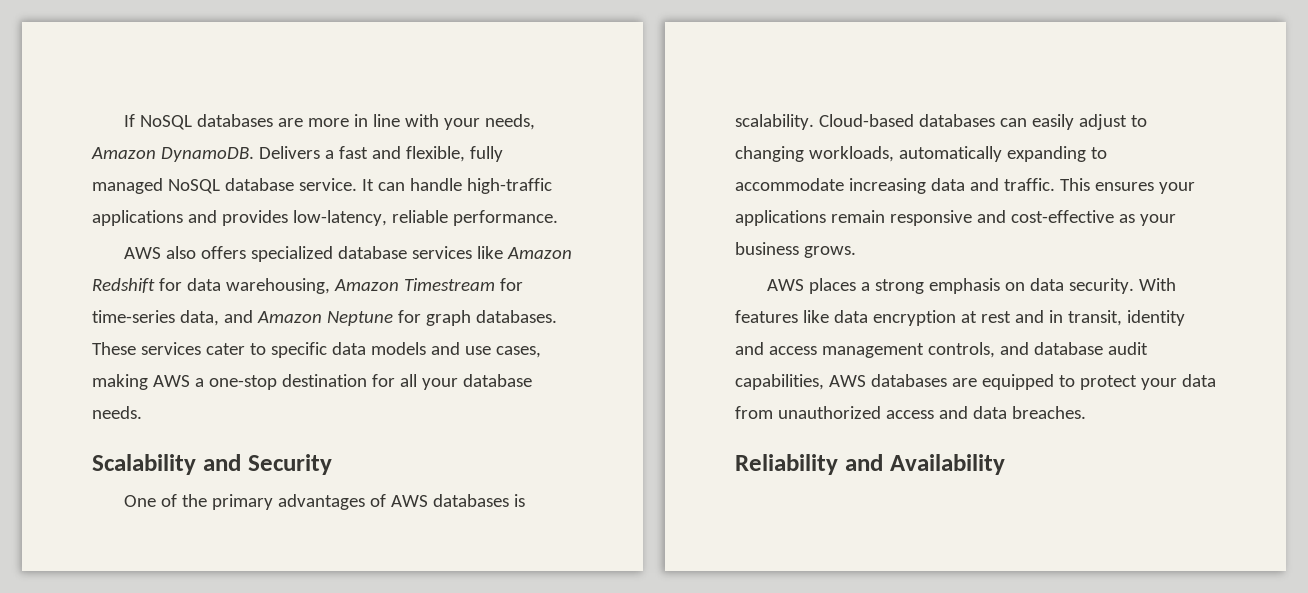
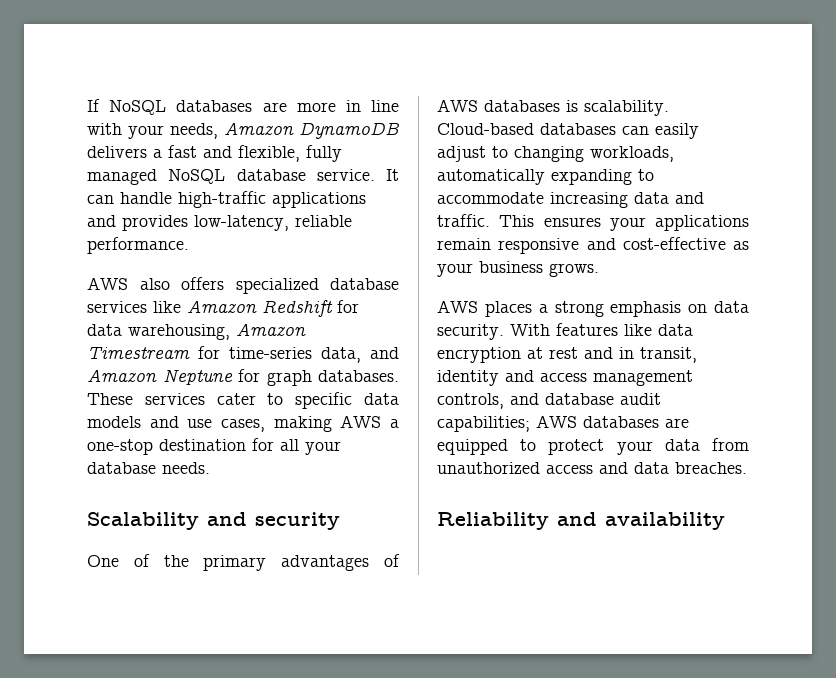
- If NoSQL databases are more in line with your needs, Amazon DynamoDB. Delivers a fast and flexible, fully managed NoSQL database service.
+ If NoSQL databases are more in line with your needs, Amazon DynamoDB delivers a fast and flexible, fully managed NoSQL database service.
- Scalability and Security
+ Scalability and security
- With features like data encryption at rest and in transit, identity and access management controls, and database audit capabilities, AWS databases are equipped to protect your data from unauthorized access and data breaches.
+ With features like data encryption at rest and in transit, identity and access management controls, and database audit capabilities; AWS databases are equipped to protect your data from unauthorized access and data breaches.
- Reliability and Availability
+ Reliability and availability

